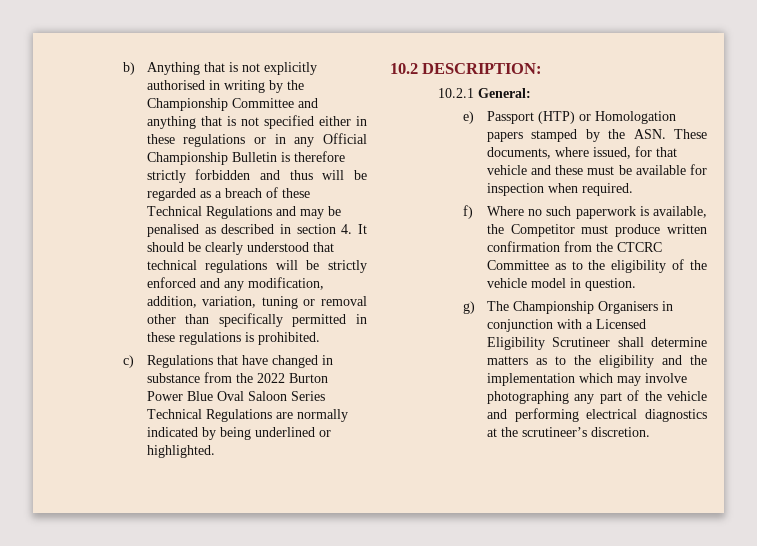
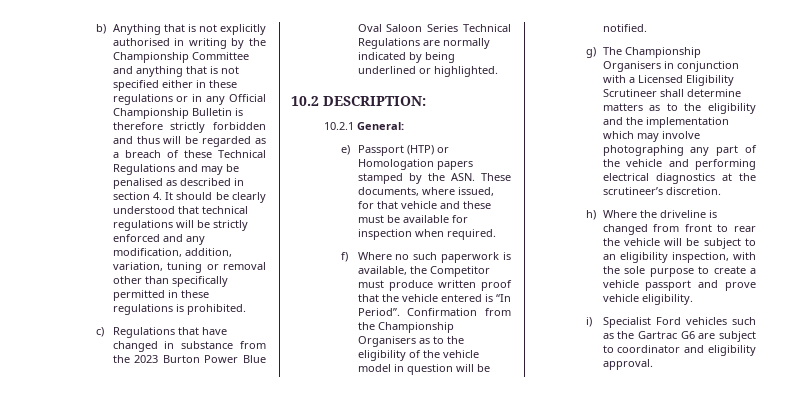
- c) Regulations that have changed in substance from the 2022 Burton Power Blue Oval Saloon Series Technical Regulations are normally indicated by being underlined or highlighted.
+ c) Regulations that have changed in substance from the 2023 Burton Power Blue Oval Saloon Series Technical Regulations are normally indicated by being underlined or highlighted.
- f) Where no such paperwork is available, the Competitor must produce written confirmation from the CTCRC Committee as to the eligibility of the vehicle model in question.
+ f) Where no such paperwork is available, the Competitor must produce written proof that the vehicle entered is “In Period”. Confirmation from the Championship Organisers as to the eligibility of the vehicle model in question will be notified.
+ h) Where the driveline is changed from front to rear the vehicle will be subject to an eligibility inspection, with the sole purpose to create a vehicle passport and prove vehicle eligibility.
+ i) Specialist Ford vehicles such as the Gartrac G6 are subject to coordinator and eligibility approval.

